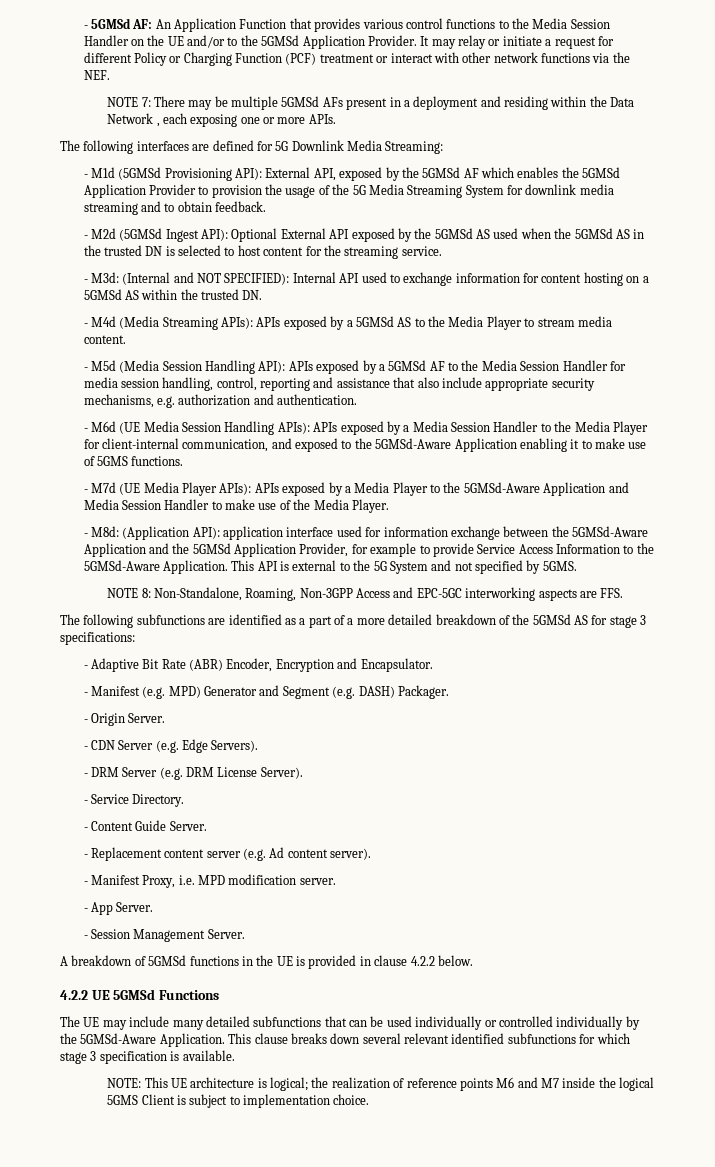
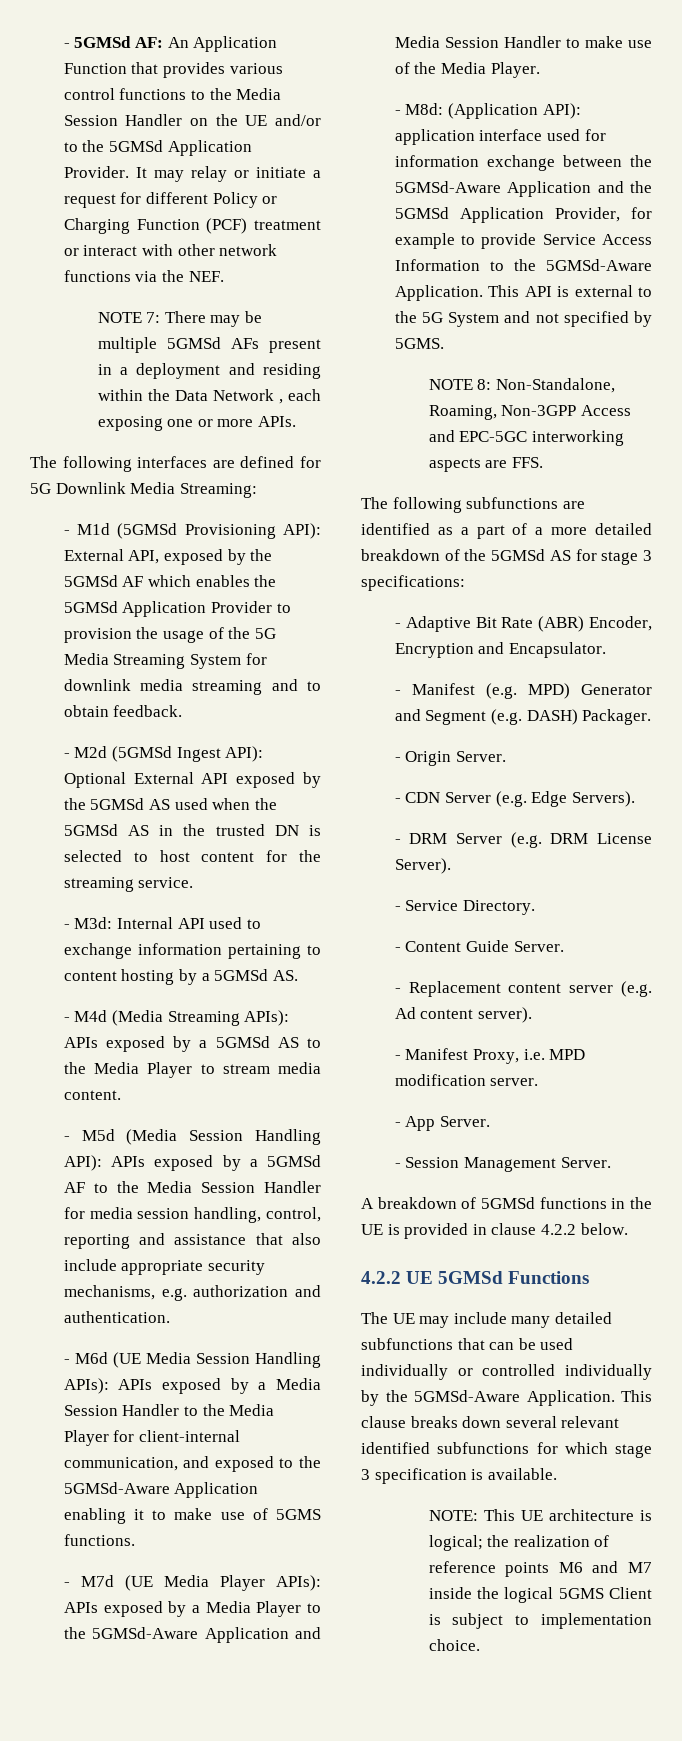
- - M3d: (Internal and NOT SPECIFIED): Internal API used to exchange information for content hosting on a 5GMSd AS within the trusted DN.
+ - M3d: Internal API used to exchange information pertaining to content hosting by a 5GMSd AS.

